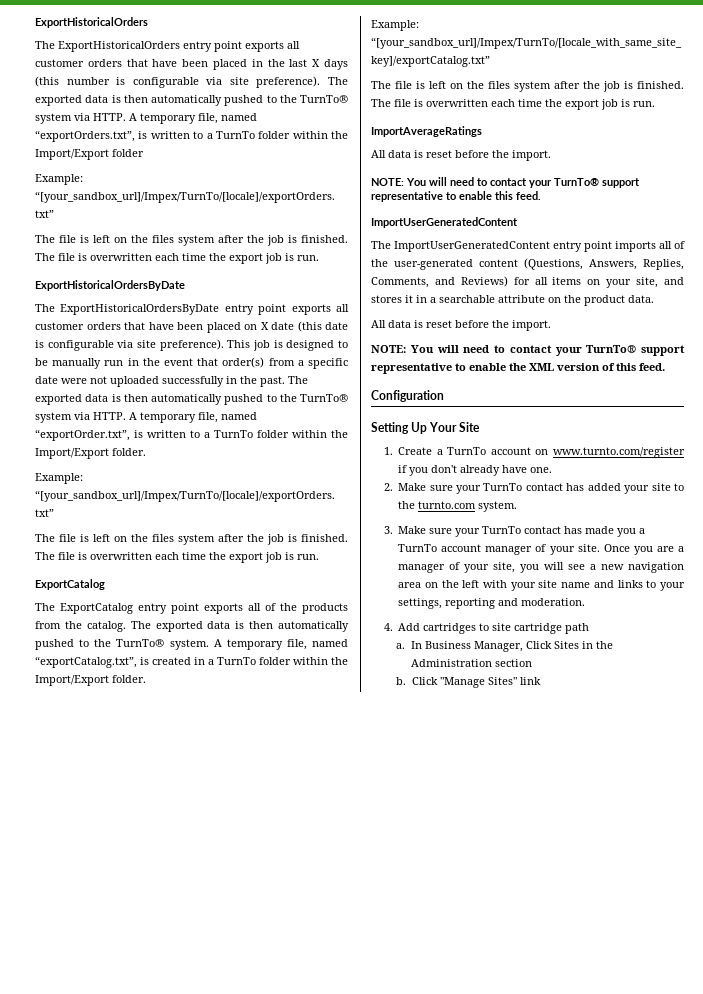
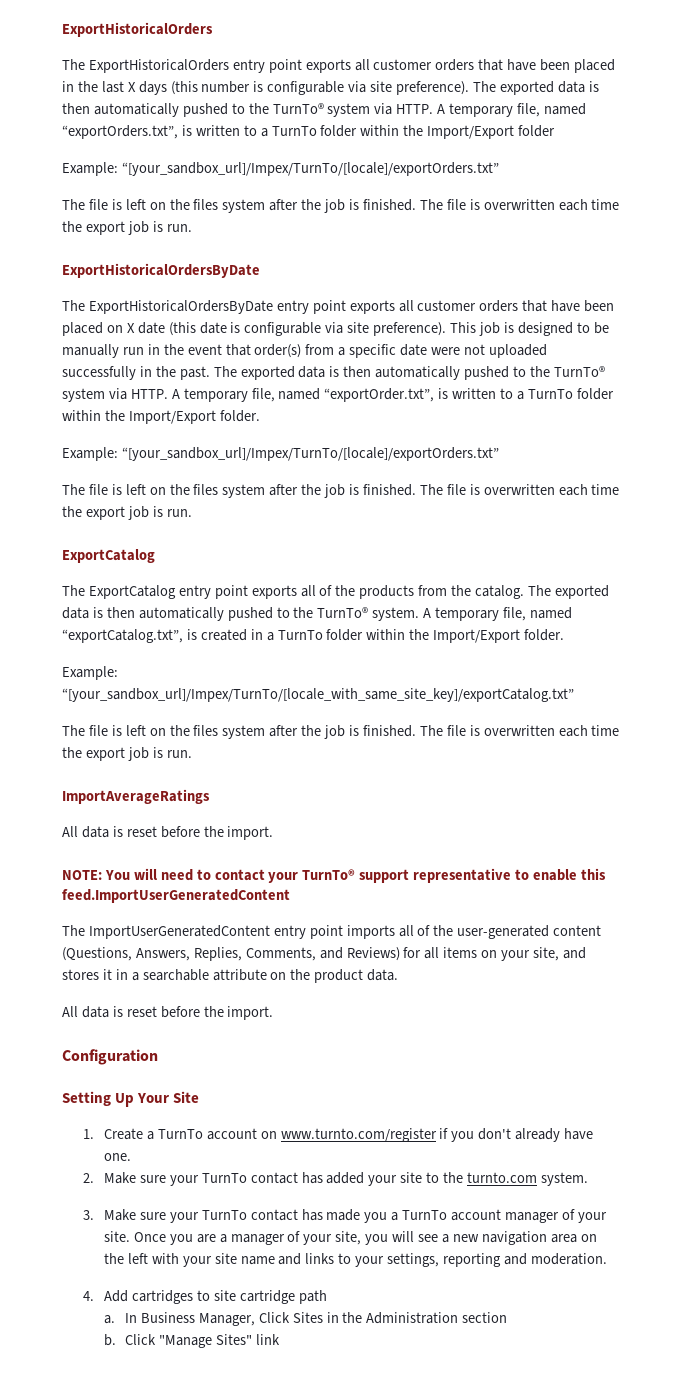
- NOTE: You will need to contact your TurnTo® support representative to enable this feed.
- ImportUserGeneratedContent
+ NOTE: You will need to contact your TurnTo® support representative to enable this feed.ImportUserGeneratedContent
- NOTE: You will need to contact your TurnTo® support representative to enable the XML version of this feed.

